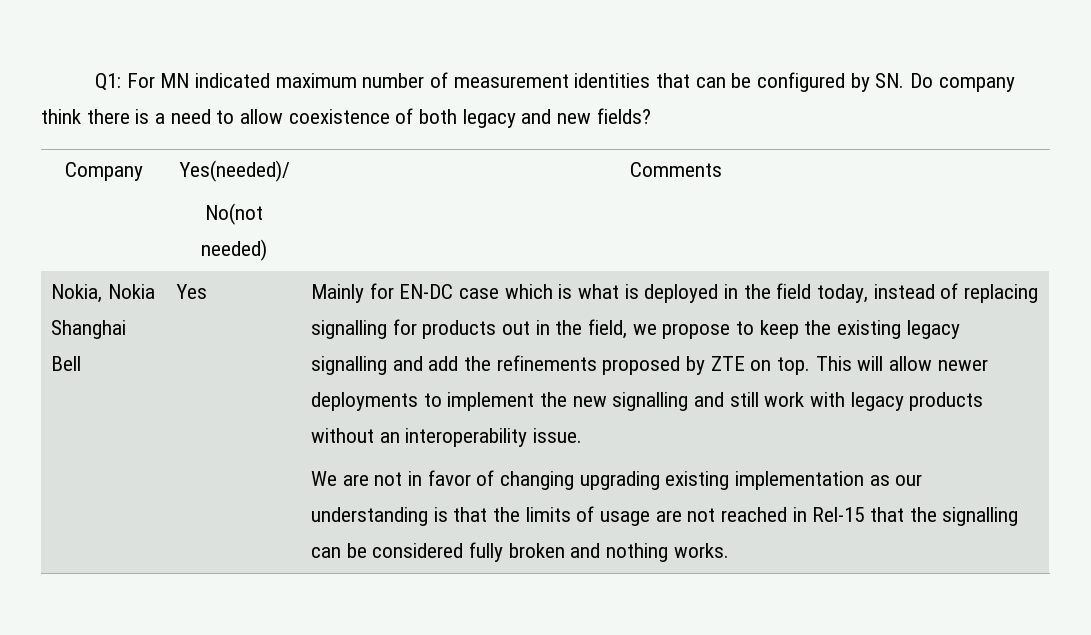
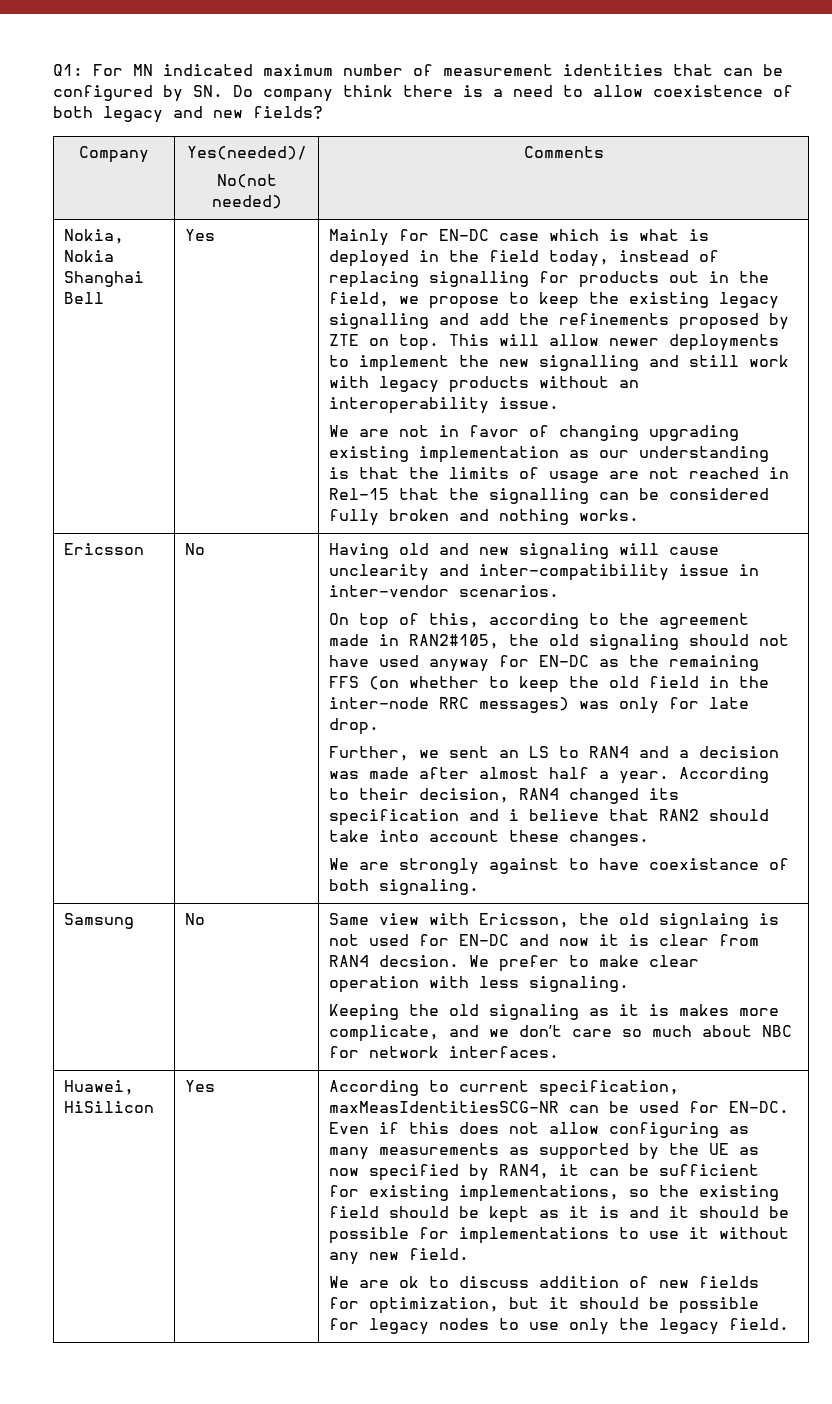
+ Ericsson | No | Having old and new signaling will cause unclearity and inter-compatibility issue in inter-vendor scenarios.
+ On top of this, according to the agreement made in RAN2#105, the old signaling should not have used anyway for EN-DC as the remaining FFS (on whether to keep the old field in the inter-node RRC messages) was only for late drop.
+ Further, we sent an LS to RAN4 and a decision was made after almost half a year. According to their decision, RAN4 changed its specification and i believe that RAN2 should take into account these changes.
+ We are strongly against to have coexistance of both signaling.
+ Samsung | No | Same view with Ericsson, the old signlaing is not used for EN-DC and now it is clear from RAN4 decsion. We prefer to make clear operation with less signaling.
+ Keeping the old signaling as it is makes more complicate, and we don’t care so much about NBC for network interfaces.
+ Huawei, HiSilicon | Yes | According to current specification, maxMeasIdentitiesSCG-NR can be used for EN-DC. Even if this does not allow configuring as many measurements as supported by the UE as now specified by RAN4, it can be sufficient for existing implementations, so the existing field should be kept as it is and it should be possible for implementations to use it without any new field.
+ We are ok to discuss addition of new fields for optimization, but it should be possible for legacy nodes to use only the legacy field.

